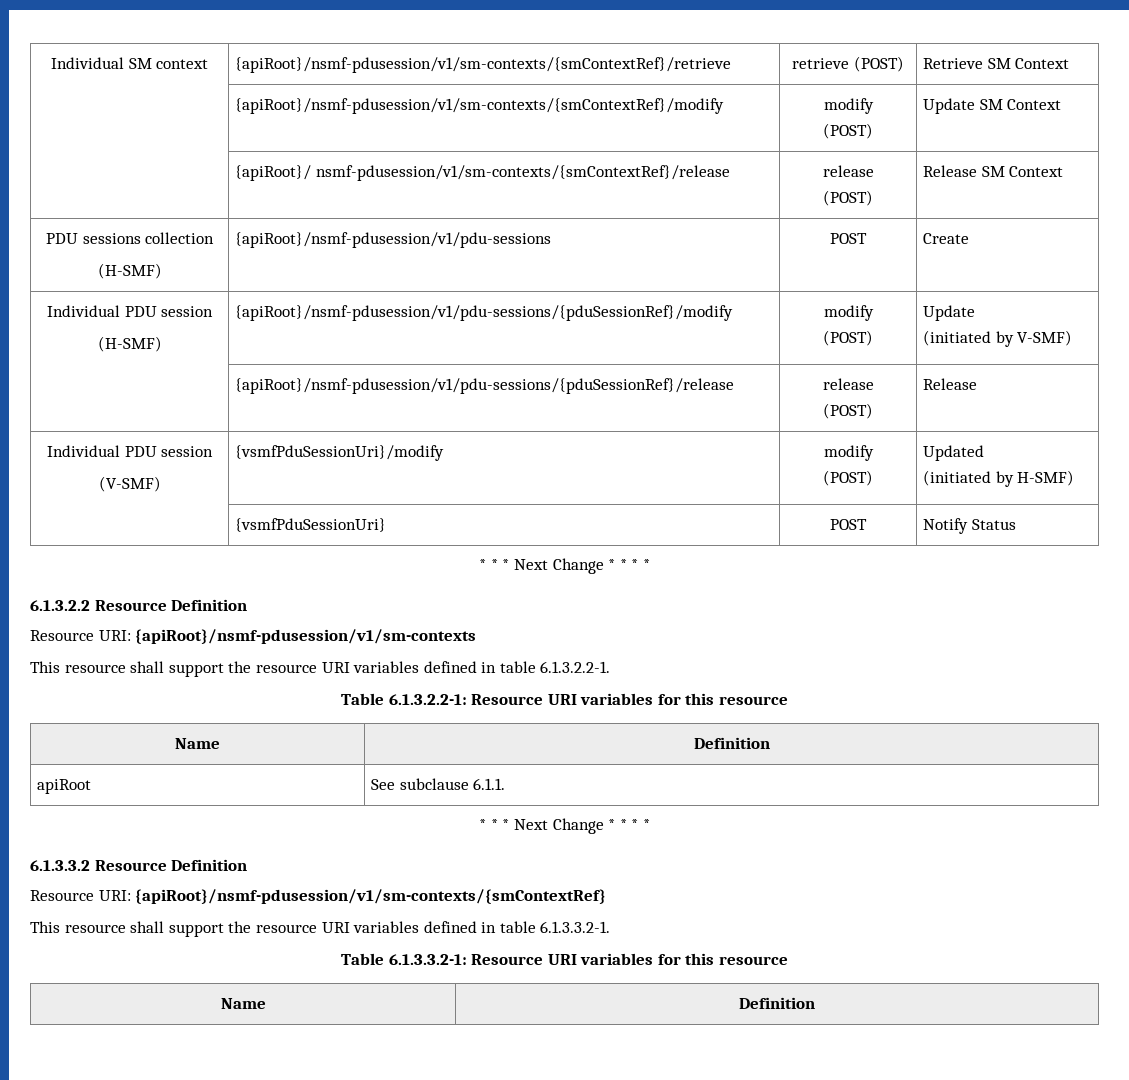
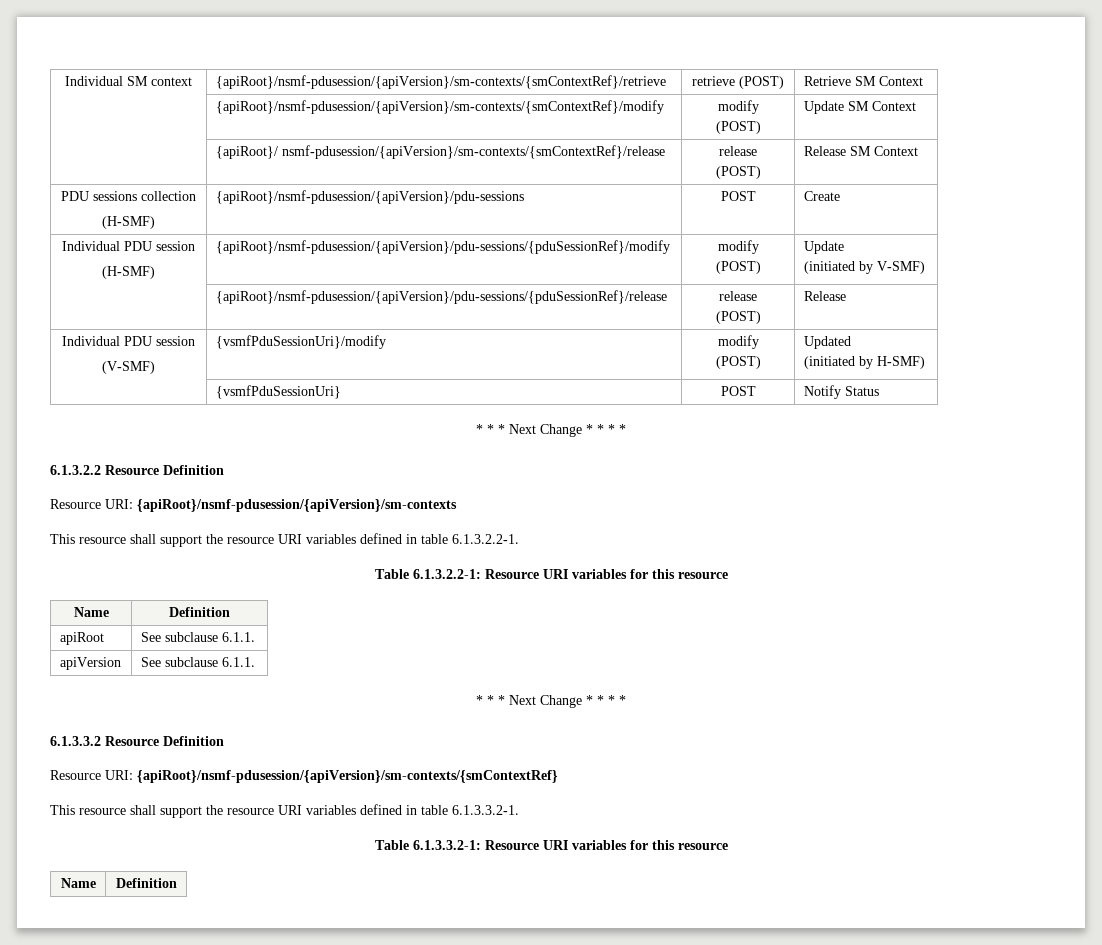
- Individual SM context | {apiRoot}/nsmf-pdusession/v1/sm-contexts/{smContextRef}/retrieve | retrieve (POST) | Retrieve SM Context
+ Individual SM context | {apiRoot}/nsmf-pdusession/{apiVersion}/sm-contexts/{smContextRef}/retrieve | retrieve (POST) | Retrieve SM Context
- | {apiRoot}/nsmf-pdusession/v1/sm-contexts/{smContextRef}/modify | modify
+ | {apiRoot}/nsmf-pdusession/{apiVersion}/sm-contexts/{smContextRef}/modify | modify
- | {apiRoot}/ nsmf-pdusession/v1/sm-contexts/{smContextRef}/release | release
+ | {apiRoot}/ nsmf-pdusession/{apiVersion}/sm-contexts/{smContextRef}/release | release
  PDU sessions collection
- (H-SMF) | {apiRoot}/nsmf-pdusession/v1/pdu-sessions | POST | Create
+ (H-SMF) | {apiRoot}/nsmf-pdusession/{apiVersion}/pdu-sessions | POST | Create
  Individual PDU session
- (H-SMF) | {apiRoot}/nsmf-pdusession/v1/pdu-sessions/{pduSessionRef}/modify | modify
+ (H-SMF) | {apiRoot}/nsmf-pdusession/{apiVersion}/pdu-sessions/{pduSessionRef}/modify | modify
- | {apiRoot}/nsmf-pdusession/v1/pdu-sessions/{pduSessionRef}/release | release
+ | {apiRoot}/nsmf-pdusession/{apiVersion}/pdu-sessions/{pduSessionRef}/release | release
- Resource URI: {apiRoot}/nsmf-pdusession/v1/sm-contexts
+ Resource URI: {apiRoot}/nsmf-pdusession/{apiVersion}/sm-contexts
+ apiVersion | See subclause 6.1.1.
- Resource URI: {apiRoot}/nsmf-pdusession/v1/sm-contexts/{smContextRef}
+ Resource URI: {apiRoot}/nsmf-pdusession/{apiVersion}/sm-contexts/{smContextRef}

